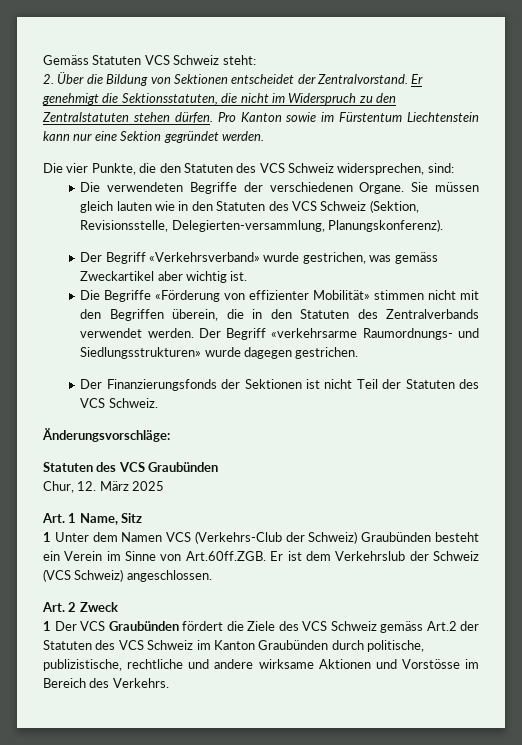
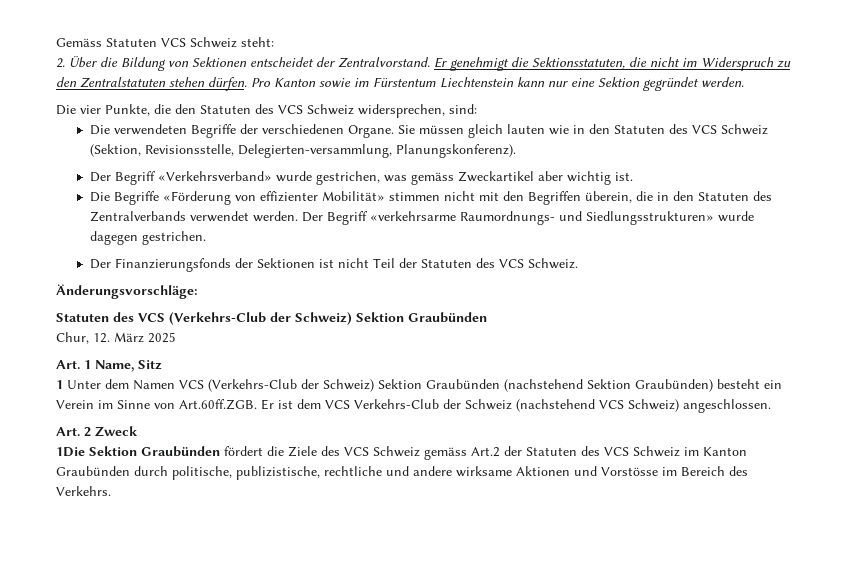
- Statuten des VCS Graubünden
+ Statuten des VCS (Verkehrs-Club der Schweiz) Sektion Graubünden
- 1 Unter dem Namen VCS (Verkehrs-Club der Schweiz) Graubünden besteht ein Verein im Sinne von Art.60ff.ZGB. Er ist dem Verkehrslub der Schweiz (VCS Schweiz) angeschlossen.
+ 1 Unter dem Namen VCS (Verkehrs-Club der Schweiz) Sektion Graubünden (nachstehend Sektion Graubünden) besteht ein Verein im Sinne von Art.60ff.ZGB. Er ist dem VCS Verkehrs-Club der Schweiz (nachstehend VCS Schweiz) angeschlossen.
- 1 Der VCS Graubünden fördert die Ziele des VCS Schweiz gemäss Art.2 der Statuten des VCS Schweiz im Kanton Graubünden durch politische, publizistische, rechtliche und andere wirksame Aktionen und Vorstösse im Bereich des Verkehrs.
+ 1Die Sektion Graubünden fördert die Ziele des VCS Schweiz gemäss Art.2 der Statuten des VCS Schweiz im Kanton Graubünden durch politische, publizistische, rechtliche und andere wirksame Aktionen und Vorstösse im Bereich des Verkehrs.

